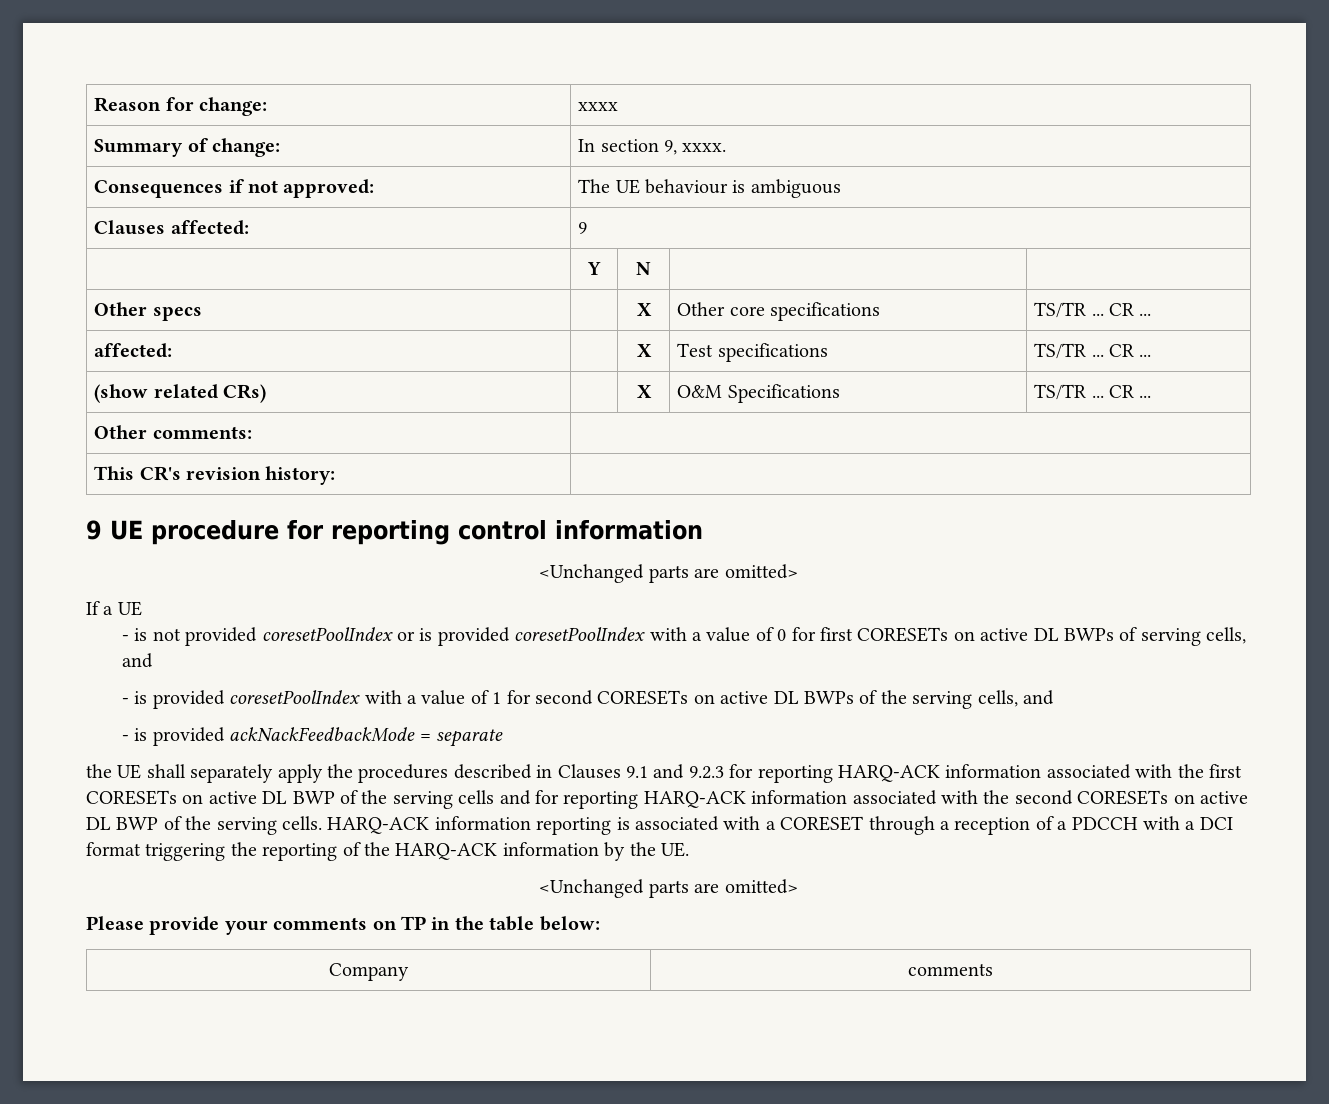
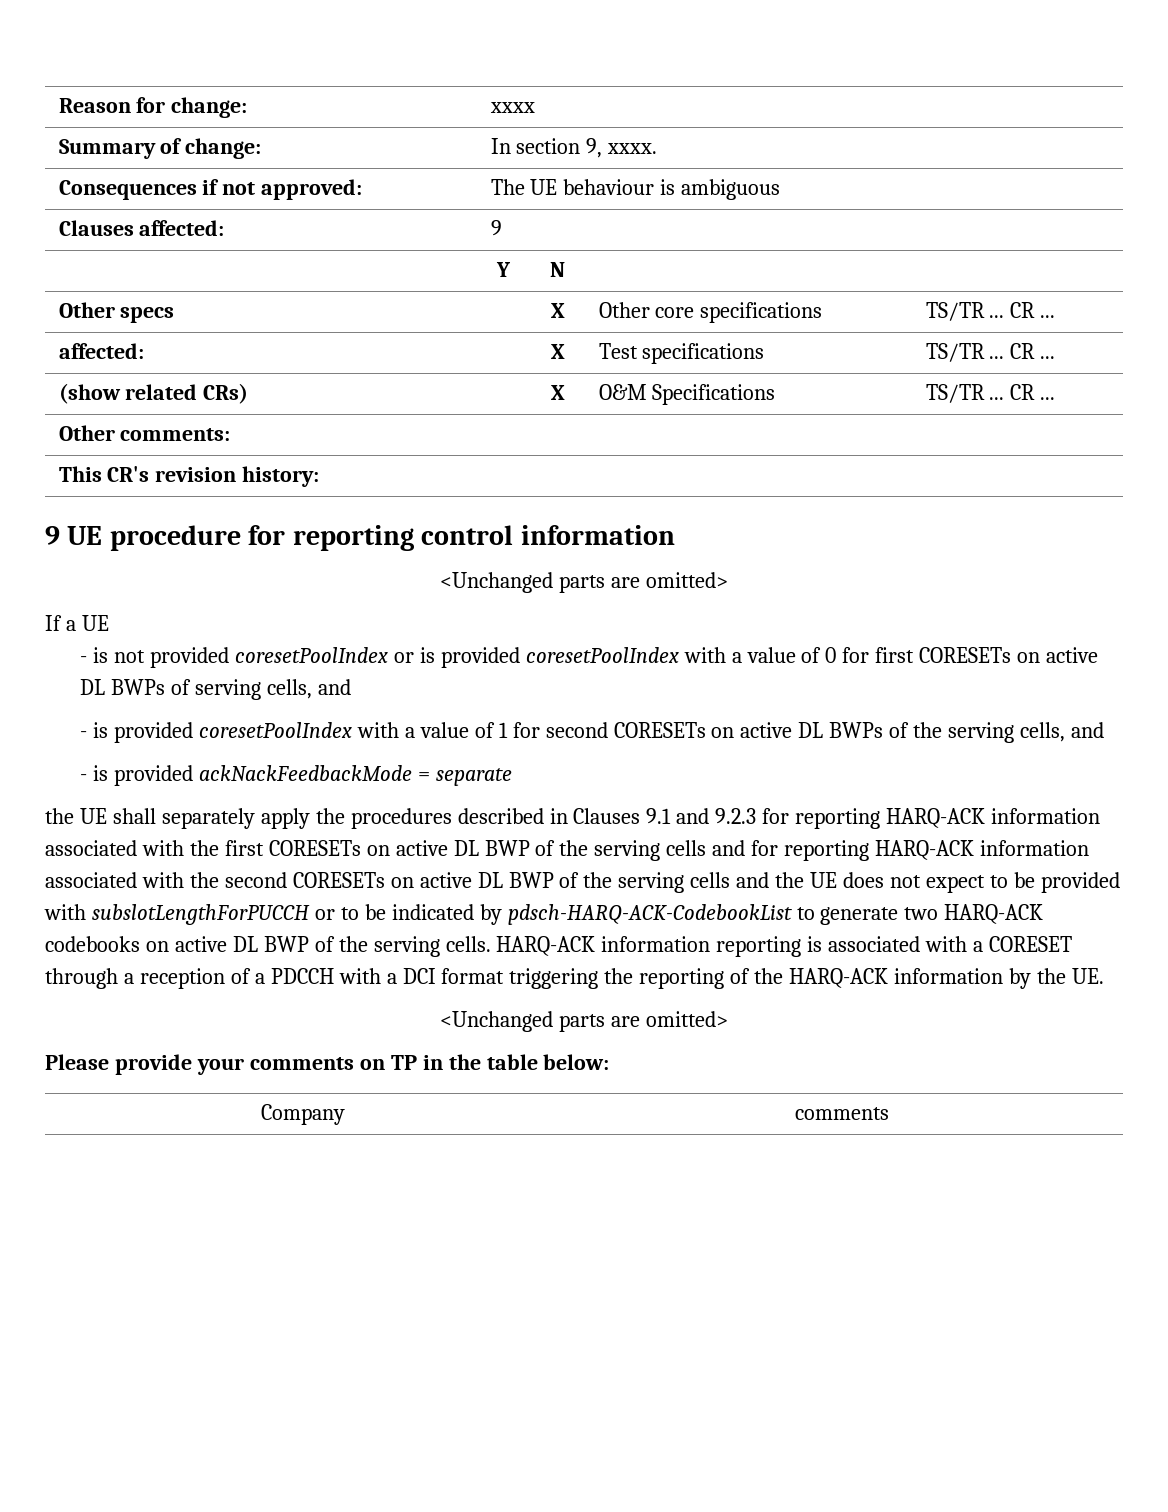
- the UE shall separately apply the procedures described in Clauses 9.1 and 9.2.3 for reporting HARQ-ACK information associated with the first CORESETs on active DL BWP of the serving cells and for reporting HARQ-ACK information associated with the second CORESETs on active DL BWP of the serving cells.
+ the UE shall separately apply the procedures described in Clauses 9.1 and 9.2.3 for reporting HARQ-ACK information associated with the first CORESETs on active DL BWP of the serving cells and for reporting HARQ-ACK information associated with the second CORESETs on active DL BWP of the serving cells and the UE does not expect to be provided with subslotLengthForPUCCH or to be indicated by pdsch-HARQ-ACK-CodebookList to generate two HARQ-ACK codebooks on active DL BWP of the serving cells.

